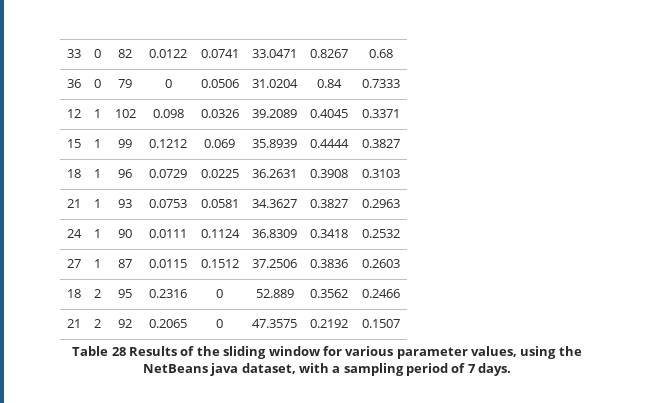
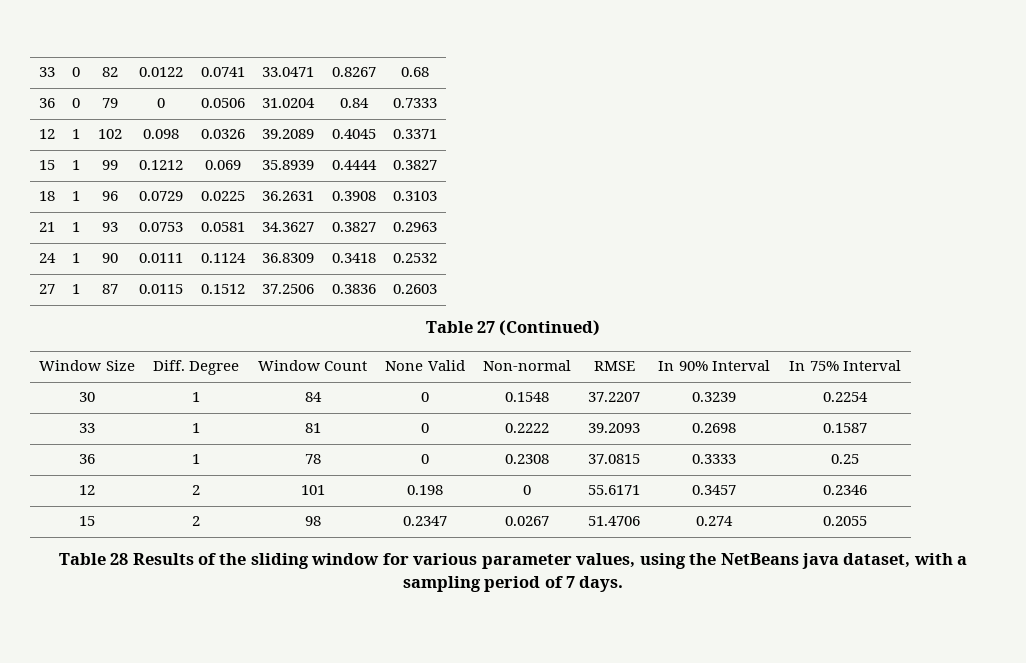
- 18 | 2 | 95 | 0.2316 | 0 | 52.889 | 0.3562 | 0.2466
- 21 | 2 | 92 | 0.2065 | 0 | 47.3575 | 0.2192 | 0.1507
+ Table 27 (Continued)
+ Window Size | Diff. Degree | Window Count | None Valid | Non-normal | RMSE | In 90% Interval | In 75% Interval
+ 30 | 1 | 84 | 0 | 0.1548 | 37.2207 | 0.3239 | 0.2254
+ 33 | 1 | 81 | 0 | 0.2222 | 39.2093 | 0.2698 | 0.1587
+ 36 | 1 | 78 | 0 | 0.2308 | 37.0815 | 0.3333 | 0.25
+ 12 | 2 | 101 | 0.198 | 0 | 55.6171 | 0.3457 | 0.2346
+ 15 | 2 | 98 | 0.2347 | 0.0267 | 51.4706 | 0.274 | 0.2055

